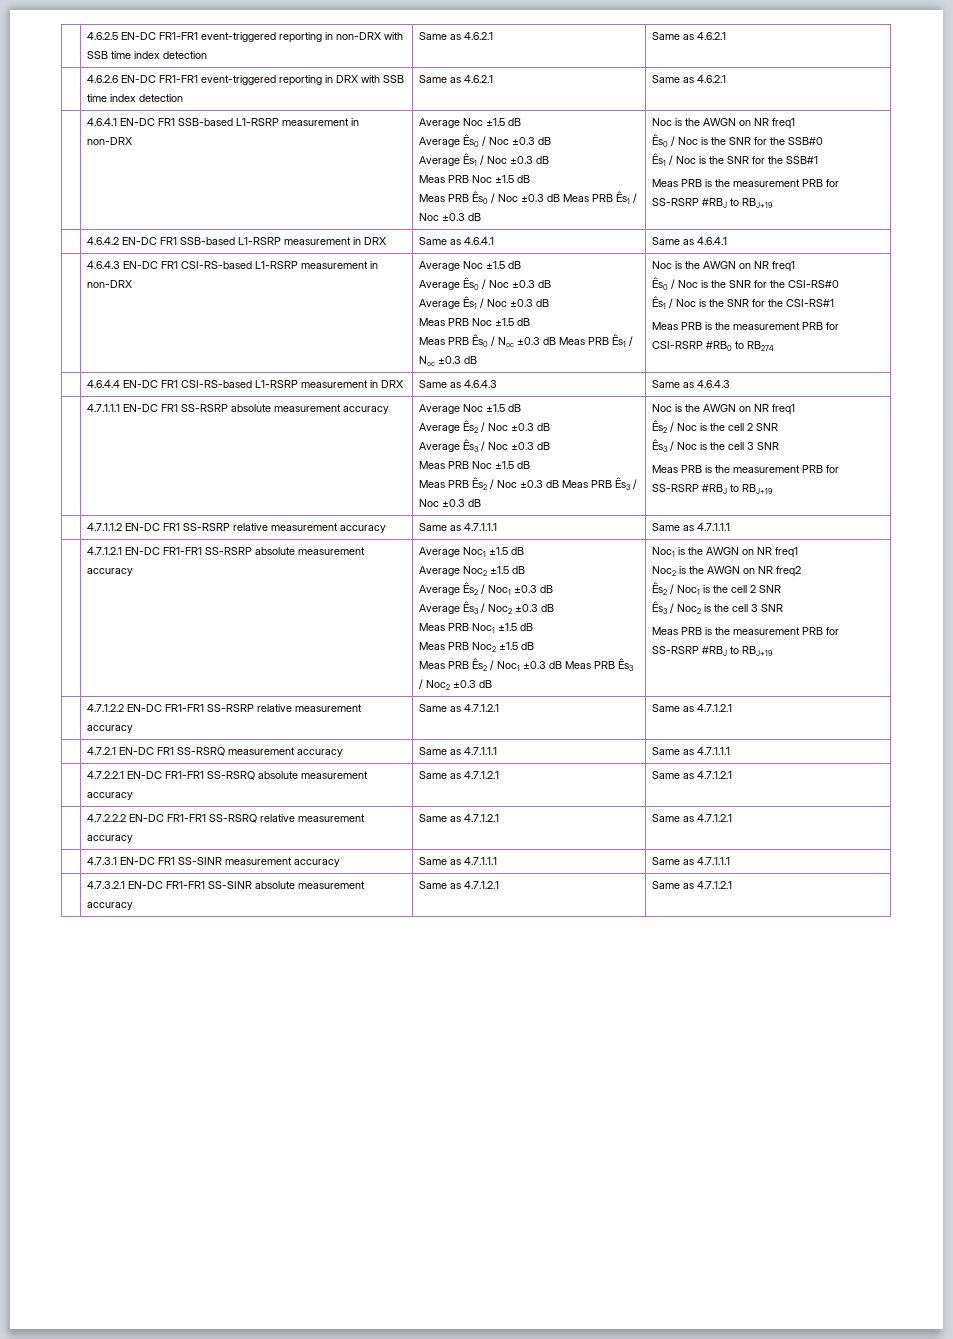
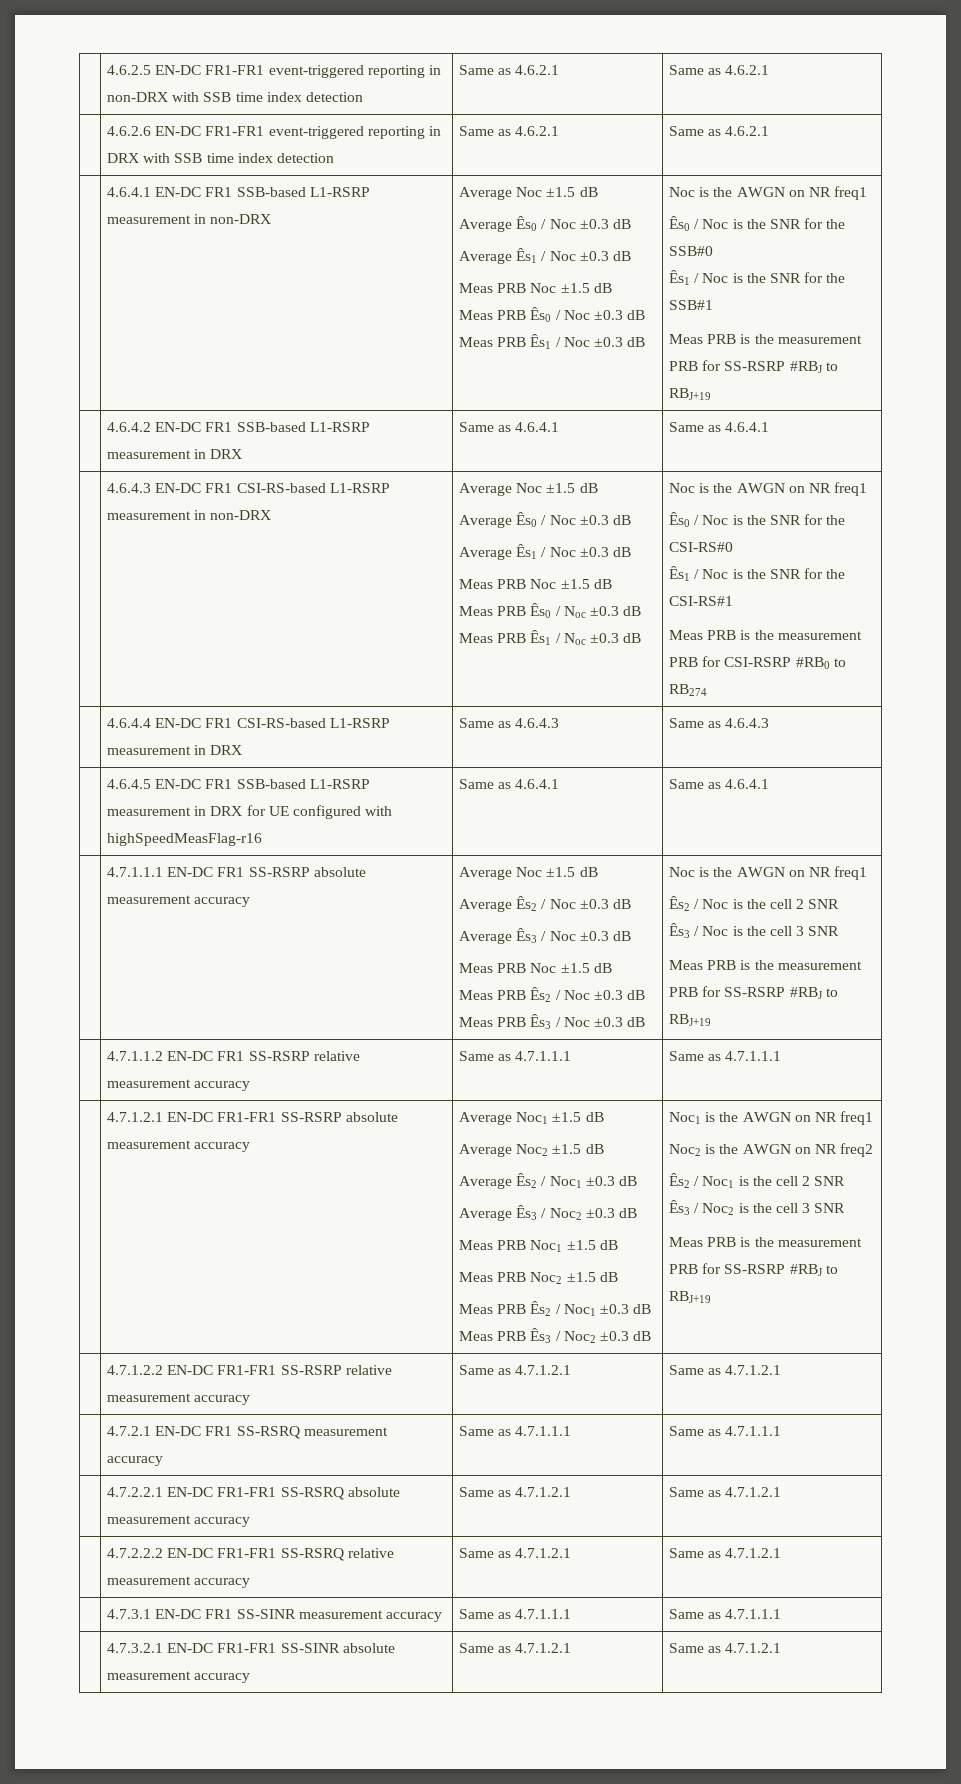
+ | 4.6.4.5 EN-DC FR1 SSB-based L1-RSRP measurement in DRX for UE configured with highSpeedMeasFlag-r16 | Same as 4.6.4.1 | Same as 4.6.4.1

